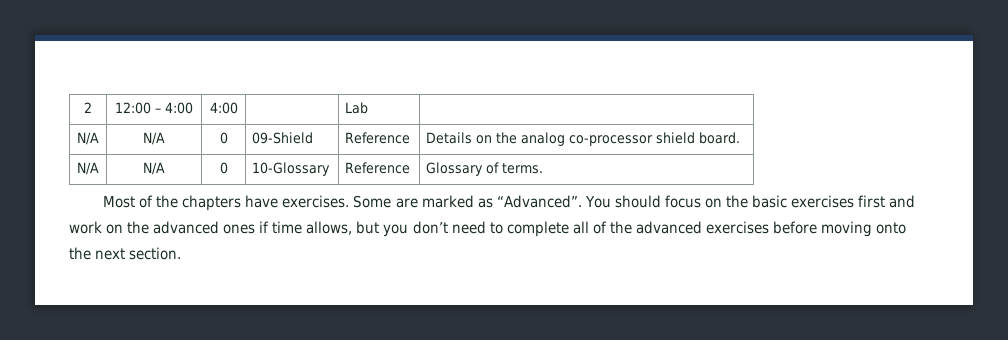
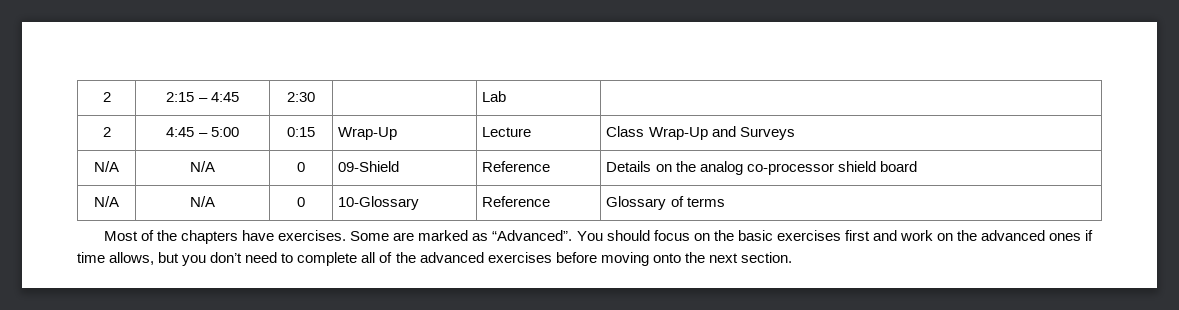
- 2 | 12:00 – 4:00 | 4:00 | | Lab |
+ 2 | 2:15 – 4:45 | 2:30 | | Lab |
+ 2 | 4:45 – 5:00 | 0:15 | Wrap-Up | Lecture | Class Wrap-Up and Surveys
- N/A | N/A | 0 | 09-Shield | Reference | Details on the analog co-processor shield board.
+ N/A | N/A | 0 | 09-Shield | Reference | Details on the analog co-processor shield board
- N/A | N/A | 0 | 10-Glossary | Reference | Glossary of terms.
+ N/A | N/A | 0 | 10-Glossary | Reference | Glossary of terms

